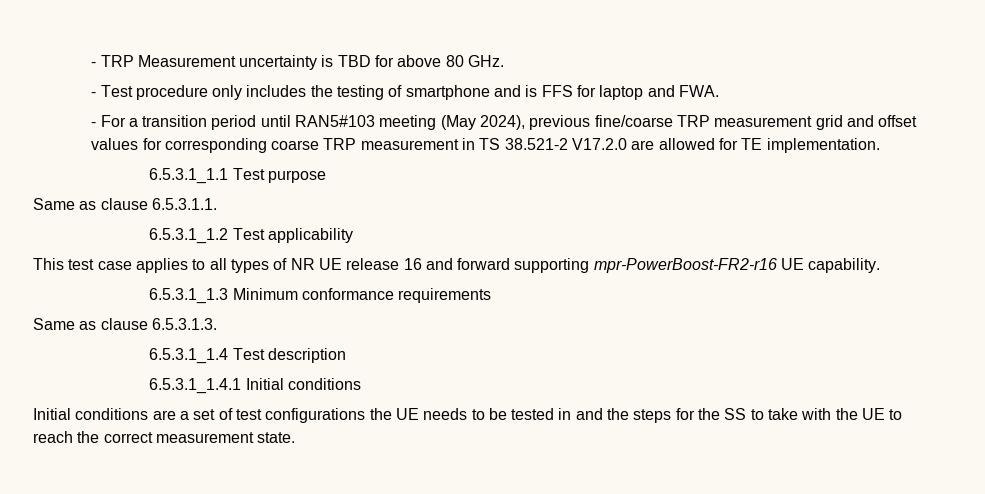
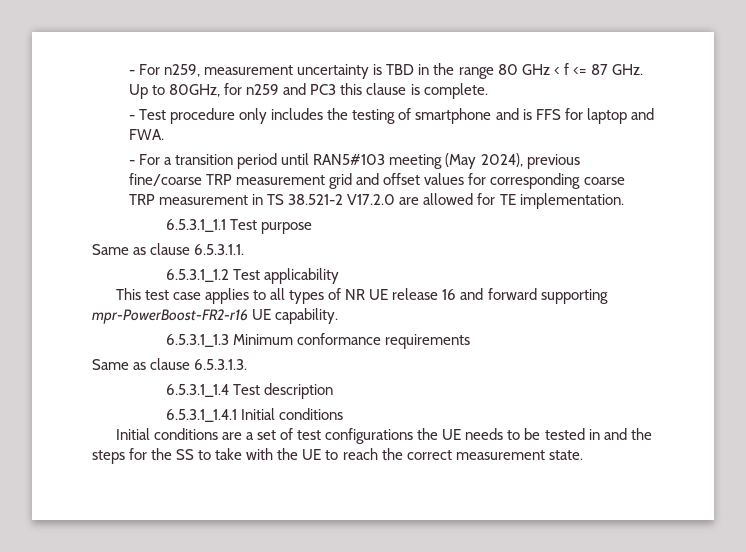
- - TRP Measurement uncertainty is TBD for above 80 GHz.
+ - For n259, measurement uncertainty is TBD in the range 80 GHz < f <= 87 GHz. Up to 80GHz, for n259 and PC3 this clause is complete.

